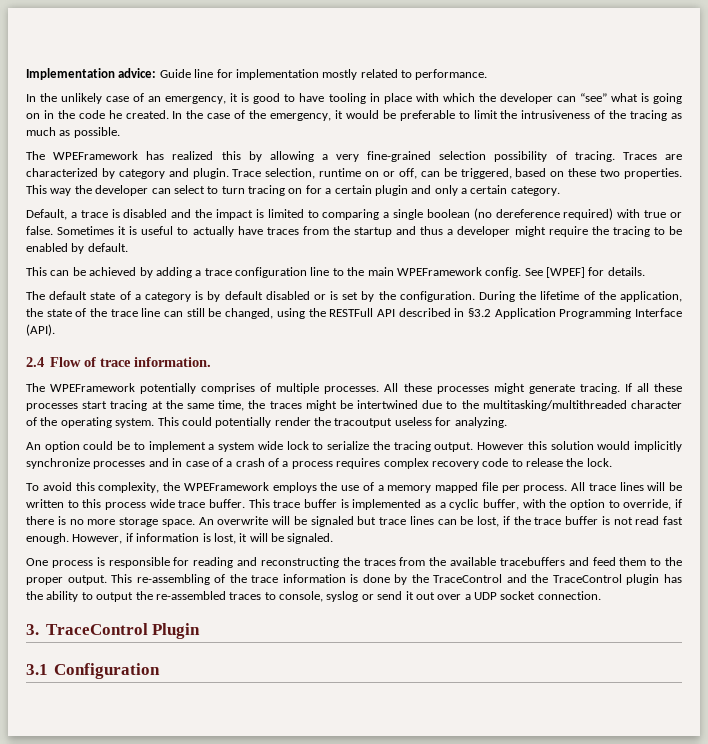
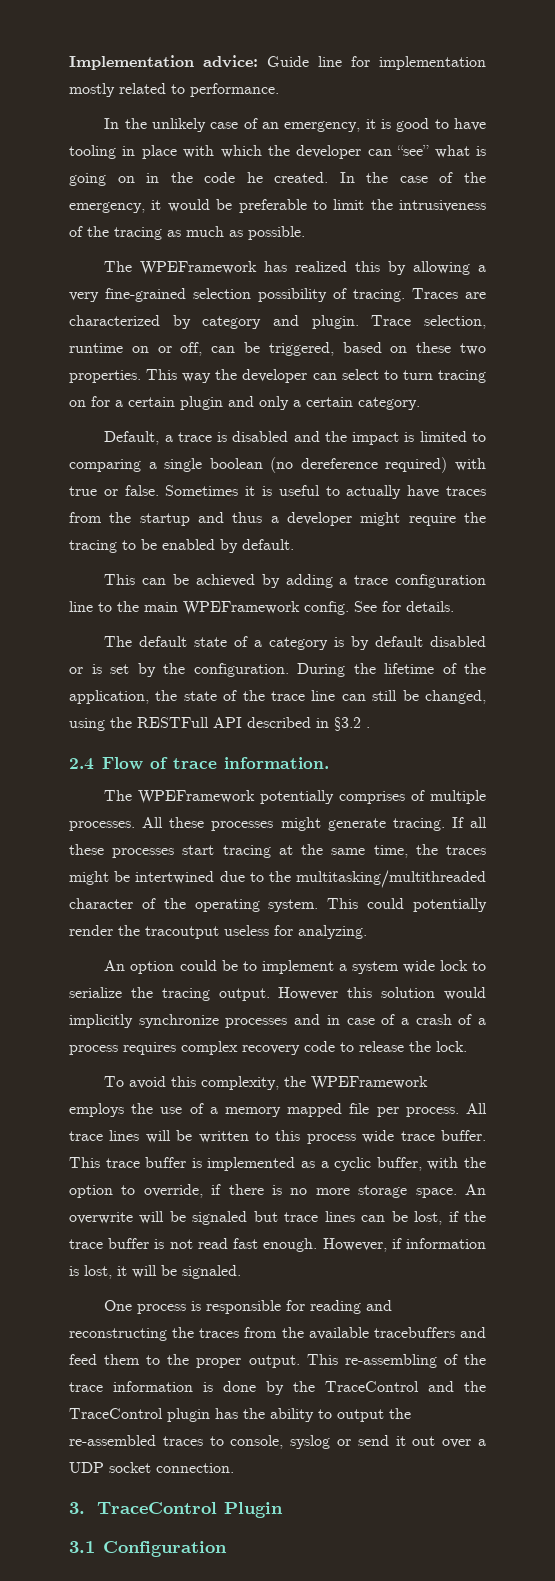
- See [WPEF] for details.
+ See for details.
- During the lifetime of the application, the state of the trace line can still be changed, using the RESTFull API described in §3.2 Application Programming Interface (API).
+ During the lifetime of the application, the state of the trace line can still be changed, using the RESTFull API described in §3.2 .

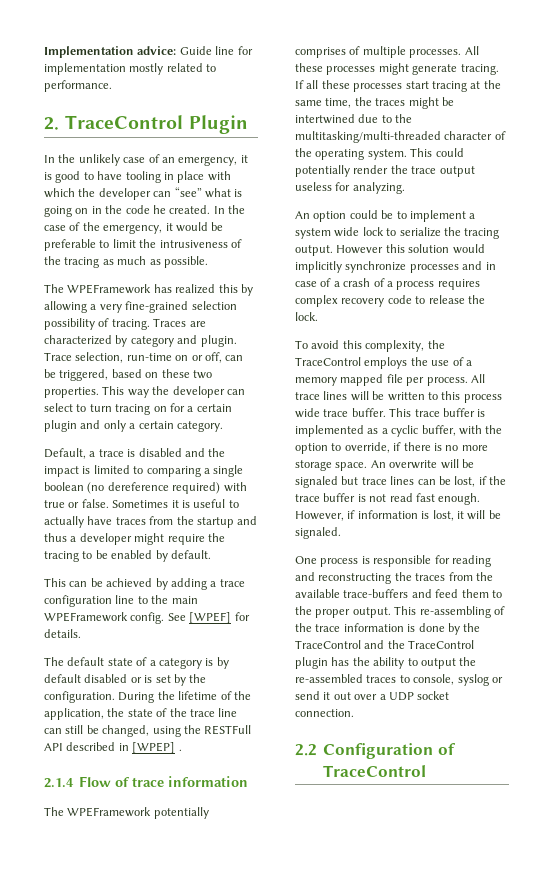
+ 2. TraceControl Plugin
- Trace selection, runtime on or off, can be triggered, based on these two properties.
+ Trace selection, run-time on or off, can be triggered, based on these two properties.
- See for details.
+ See [WPEF] for details.
- During the lifetime of the application, the state of the trace line can still be changed, using the RESTFull API described in §3.2 .
+ During the lifetime of the application, the state of the trace line can still be changed, using the RESTFull API described in [WPEP] .
- 2.4 Flow of trace information.
+ 2.1.4 Flow of trace information
- If all these processes start tracing at the same time, the traces might be intertwined due to the multitasking/multithreaded character of the operating system.
+ If all these processes start tracing at the same time, the traces might be intertwined due to the multitasking/multi-threaded character of the operating system.
- This could potentially render the tracoutput useless for analyzing.
+ This could potentially render the trace output useless for analyzing.
- To avoid this complexity, the WPEFramework employs the use of a memory mapped file per process.
+ To avoid this complexity, the TraceControl employs the use of a memory mapped file per process.
- One process is responsible for reading and reconstructing the traces from the available tracebuffers and feed them to the proper output.
+ One process is responsible for reading and reconstructing the traces from the available trace-buffers and feed them to the proper output.
- 3. TraceControl Plugin
- 3.1 Configuration
+ 2.2 Configuration of TraceControl

